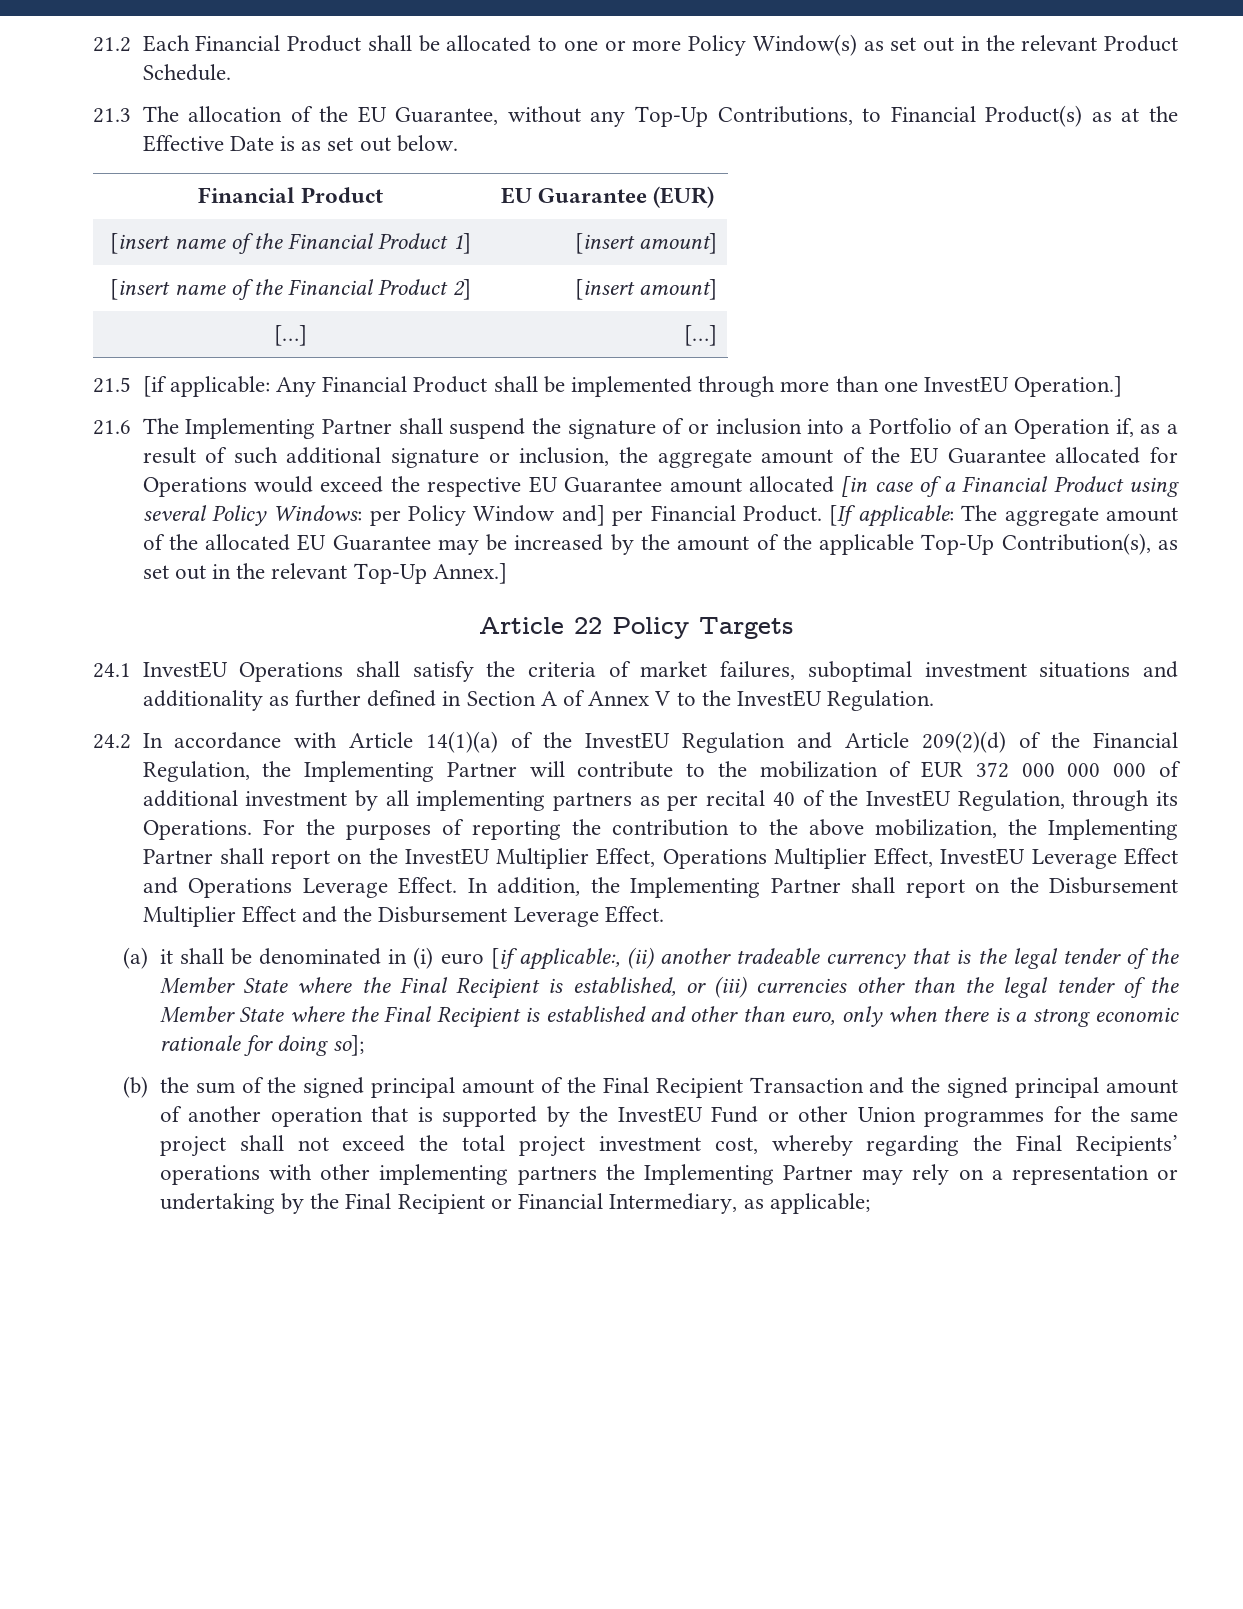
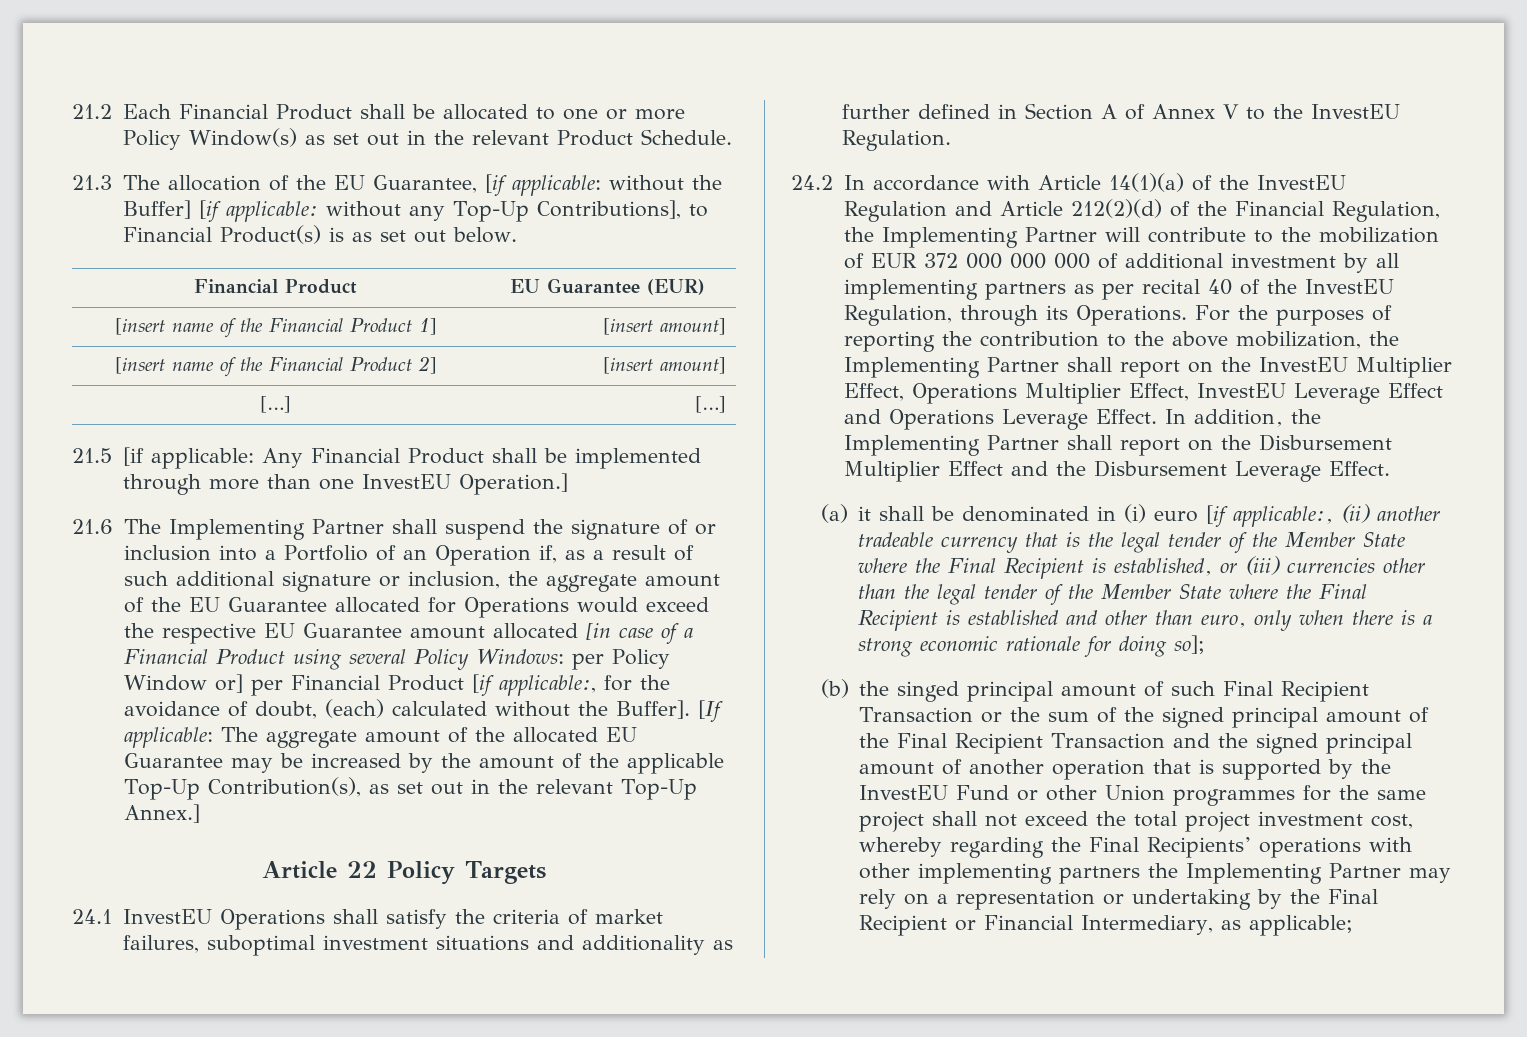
- 21.3 The allocation of the EU Guarantee, without any Top-Up Contributions, to Financial Product(s) as at the Effective Date is as set out below.
+ 21.3 The allocation of the EU Guarantee, [if applicable: without the Buffer] [if applicable: without any Top-Up Contributions], to Financial Product(s) is as set out below.
- 21.6 The Implementing Partner shall suspend the signature of or inclusion into a Portfolio of an Operation if, as a result of such additional signature or inclusion, the aggregate amount of the EU Guarantee allocated for Operations would exceed the respective EU Guarantee amount allocated [in case of a Financial Product using several Policy Windows: per Policy Window and] per Financial Product.
+ 21.6 The Implementing Partner shall suspend the signature of or inclusion into a Portfolio of an Operation if, as a result of such additional signature or inclusion, the aggregate amount of the EU Guarantee allocated for Operations would exceed the respective EU Guarantee amount allocated [in case of a Financial Product using several Policy Windows: per Policy Window or] per Financial Product [if applicable:, for the avoidance of doubt, (each) calculated without the Buffer].
- 24.2 In accordance with Article 14(1)(a) of the InvestEU Regulation and Article 209(2)(d) of the Financial Regulation, the Implementing Partner will contribute to the mobilization of EUR 372 000 000 000 of additional investment by all implementing partners as per recital 40 of the InvestEU Regulation, through its Operations.
+ 24.2 In accordance with Article 14(1)(a) of the InvestEU Regulation and Article 212(2)(d) of the Financial Regulation, the Implementing Partner will contribute to the mobilization of EUR 372 000 000 000 of additional investment by all implementing partners as per recital 40 of the InvestEU Regulation, through its Operations.
- (b) the sum of the signed principal amount of the Final Recipient Transaction and the signed principal amount of another operation that is supported by the InvestEU Fund or other Union programmes for the same project shall not exceed the total project investment cost, whereby regarding the Final Recipients’ operations with other implementing partners the Implementing Partner may rely on a representation or undertaking by the Final Recipient or Financial Intermediary, as applicable;
+ (b) the singed principal amount of such Final Recipient Transaction or the sum of the signed principal amount of the Final Recipient Transaction and the signed principal amount of another operation that is supported by the InvestEU Fund or other Union programmes for the same project shall not exceed the total project investment cost, whereby regarding the Final Recipients’ operations with other implementing partners the Implementing Partner may rely on a representation or undertaking by the Final Recipient or Financial Intermediary, as applicable;

